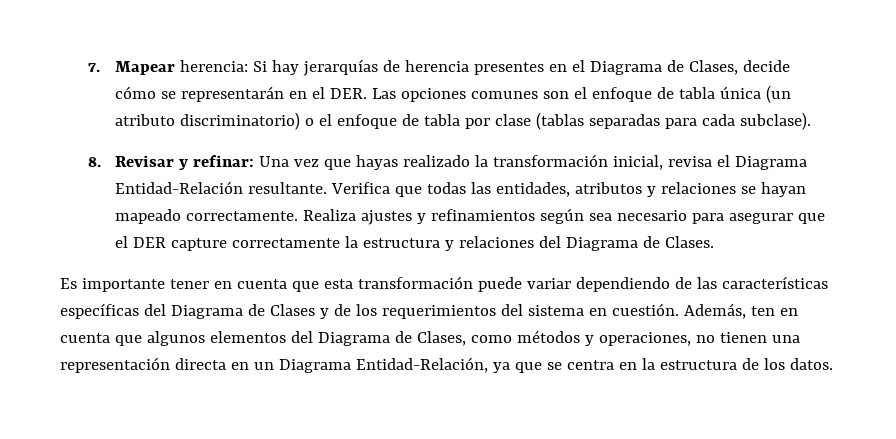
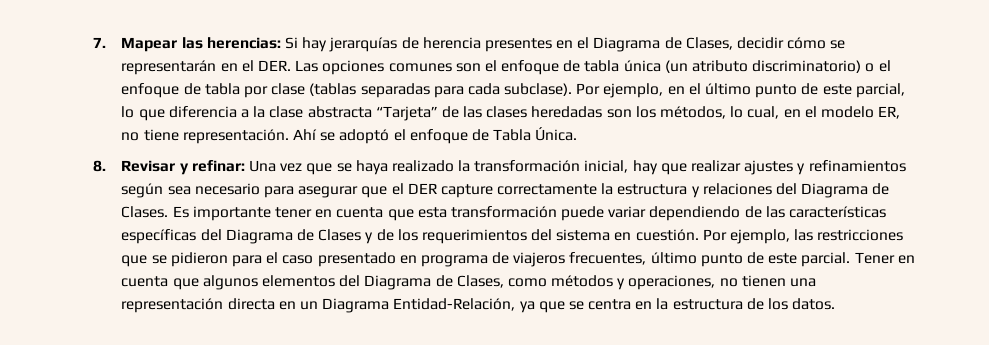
- 7. Mapear herencia: Si hay jerarquías de herencia presentes en el Diagrama de Clases, decide cómo se representarán en el DER. Las opciones comunes son el enfoque de tabla única (un atributo discriminatorio) o el enfoque de tabla por clase (tablas separadas para cada subclase).
+ 7. Mapear las herencias: Si hay jerarquías de herencia presentes en el Diagrama de Clases, decidir cómo se representarán en el DER. Las opciones comunes son el enfoque de tabla única (un atributo discriminatorio) o el enfoque de tabla por clase (tablas separadas para cada subclase). Por ejemplo, en el último punto de este parcial, lo que diferencia a la clase abstracta “Tarjeta” de las clases heredadas son los métodos, lo cual, en el modelo ER, no tiene representación. Ahí se adoptó el enfoque de Tabla Única.
- 8. Revisar y refinar: Una vez que hayas realizado la transformación inicial, revisa el Diagrama Entidad-Relación resultante. Verifica que todas las entidades, atributos y relaciones se hayan mapeado correctamente. Realiza ajustes y refinamientos según sea necesario para asegurar que el DER capture correctamente la estructura y relaciones del Diagrama de Clases.
- Es importante tener en cuenta que esta transformación puede variar dependiendo de las características específicas del Diagrama de Clases y de los requerimientos del sistema en cuestión.
+ 8. Revisar y refinar: Una vez que se haya realizado la transformación inicial, hay que realizar ajustes y refinamientos según sea necesario para asegurar que el DER capture correctamente la estructura y relaciones del Diagrama de Clases. Es importante tener en cuenta que esta transformación puede variar dependiendo de las características específicas del Diagrama de Clases y de los requerimientos del sistema en cuestión.
- Además, ten en cuenta que algunos elementos del Diagrama de Clases, como métodos y operaciones, no tienen una representación directa en un Diagrama Entidad-Relación, ya que se centra en la estructura de los datos.
+ Por ejemplo, las restricciones que se pidieron para el caso presentado en programa de viajeros frecuentes, último punto de este parcial. Tener en cuenta que algunos elementos del Diagrama de Clases, como métodos y operaciones, no tienen una representación directa en un Diagrama Entidad-Relación, ya que se centra en la estructura de los datos.

